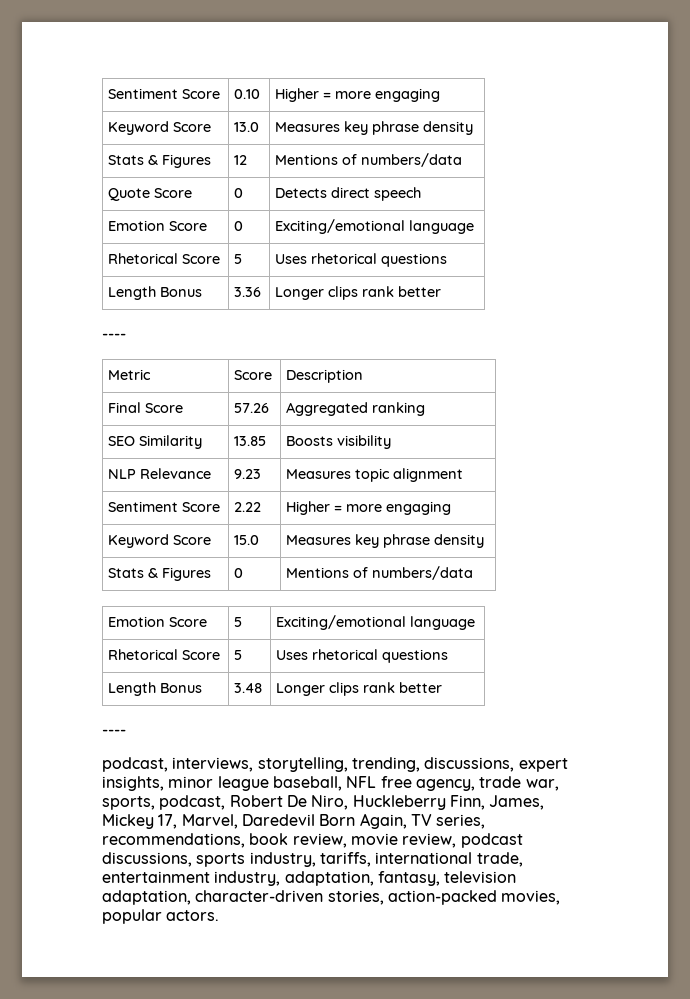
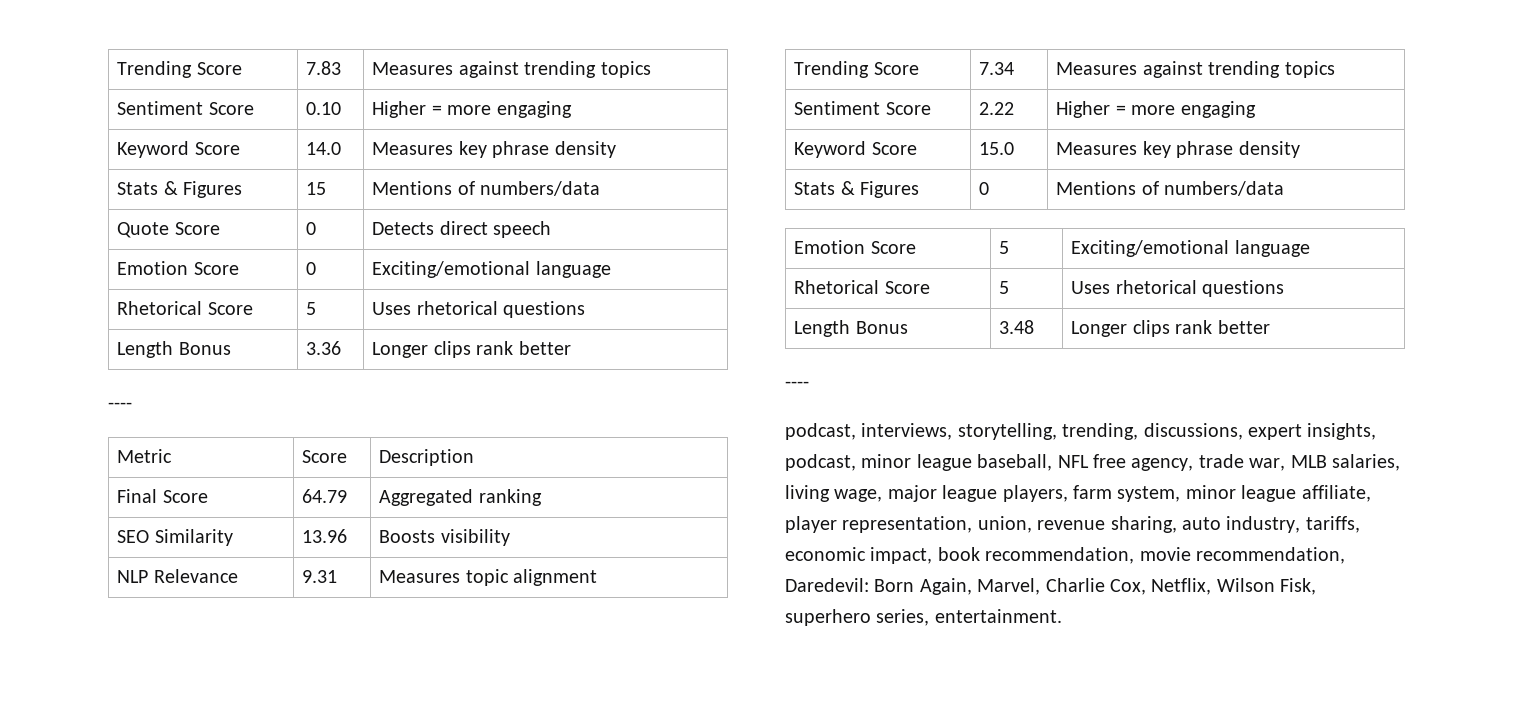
+ Trending Score | 7.83 | Measures against trending topics
- Keyword Score | 13.0 | Measures key phrase density
- Stats & Figures | 12 | Mentions of numbers/data
+ Keyword Score | 14.0 | Measures key phrase density
+ Stats & Figures | 15 | Mentions of numbers/data
- Final Score | 57.26 | Aggregated ranking
+ Final Score | 64.79 | Aggregated ranking
- SEO Similarity | 13.85 | Boosts visibility
+ SEO Similarity | 13.96 | Boosts visibility
- NLP Relevance | 9.23 | Measures topic alignment
+ NLP Relevance | 9.31 | Measures topic alignment
+ Trending Score | 7.34 | Measures against trending topics
- podcast, interviews, storytelling, trending, discussions, expert insights, minor league baseball, NFL free agency, trade war, sports, podcast, Robert De Niro, Huckleberry Finn, James, Mickey 17, Marvel, Daredevil Born Again, TV series, recommendations, book review, movie review, podcast discussions, sports industry, tariffs, international trade, entertainment industry, adaptation, fantasy, television adaptation, character-driven stories, action-packed movies, popular actors.
+ podcast, interviews, storytelling, trending, discussions, expert insights, podcast, minor league baseball, NFL free agency, trade war, MLB salaries, living wage, major league players, farm system, minor league affiliate, player representation, union, revenue sharing, auto industry, tariffs, economic impact, book recommendation, movie recommendation, Daredevil: Born Again, Marvel, Charlie Cox, Netflix, Wilson Fisk, superhero series, entertainment.

